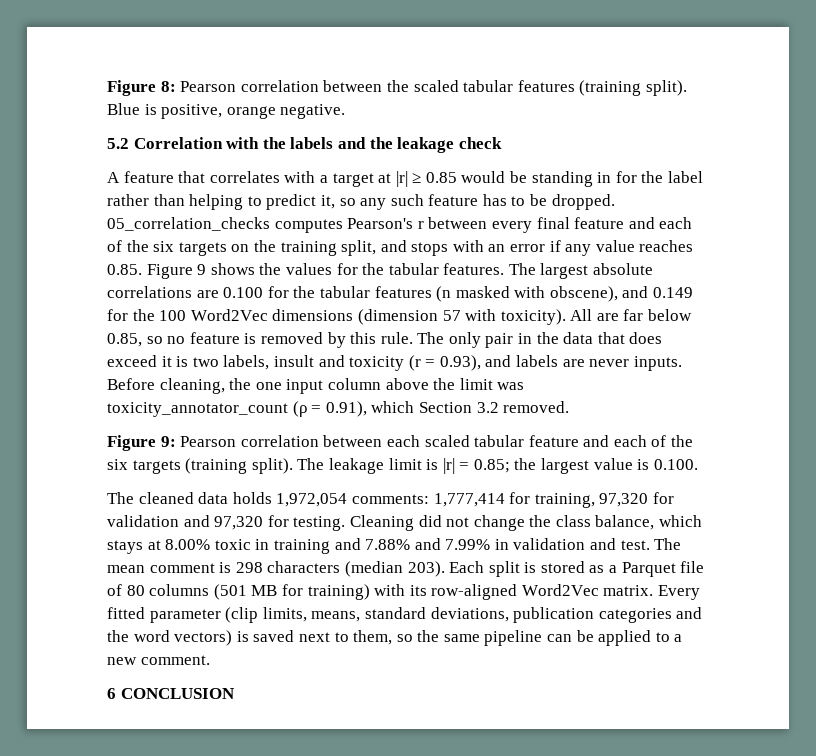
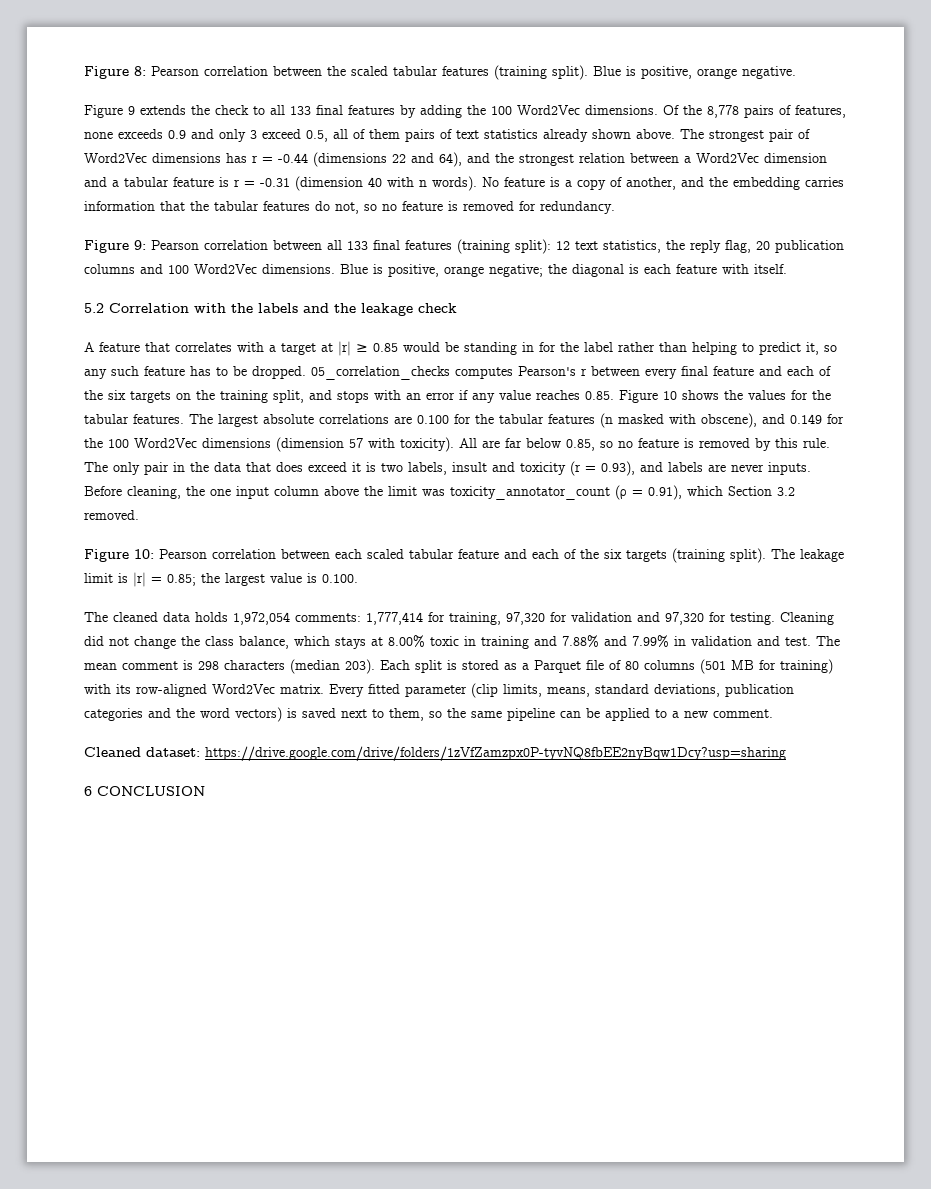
+ Figure 9 extends the check to all 133 final features by adding the 100 Word2Vec dimensions. Of the 8,778 pairs of features, none exceeds 0.9 and only 3 exceed 0.5, all of them pairs of text statistics already shown above. The strongest pair of Word2Vec dimensions has r = -0.44 (dimensions 22 and 64), and the strongest relation between a Word2Vec dimension and a tabular feature is r = -0.31 (dimension 40 with n words). No feature is a copy of another, and the embedding carries information that the tabular features do not, so no feature is removed for redundancy.
+ Figure 9: Pearson correlation between all 133 final features (training split): 12 text statistics, the reply flag, 20 publication columns and 100 Word2Vec dimensions. Blue is positive, orange negative; the diagonal is each feature with itself.
- 05_correlation_checks computes Pearson's r between every final feature and each of the six targets on the training split, and stops with an error if any value reaches 0.85. Figure 9 shows the values for the tabular features.
+ 05_correlation_checks computes Pearson's r between every final feature and each of the six targets on the training split, and stops with an error if any value reaches 0.85. Figure 10 shows the values for the tabular features.
- Figure 9: Pearson correlation between each scaled tabular feature and each of the six targets (training split).
+ Figure 10: Pearson correlation between each scaled tabular feature and each of the six targets (training split).
+ Cleaned dataset: https://drive.google.com/drive/folders/1zVfZamzpx0P-tyvNQ8fbEE2nyBqw1Dcy?usp=sharing

